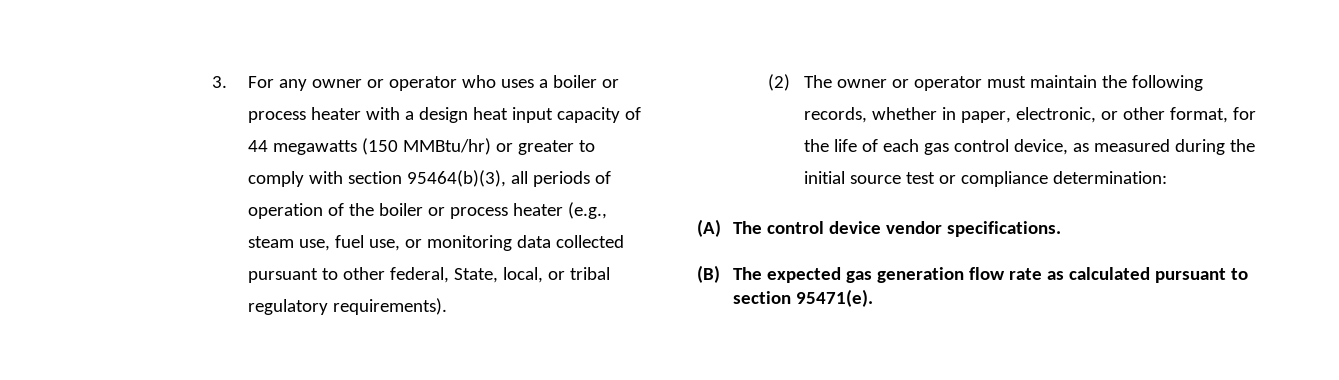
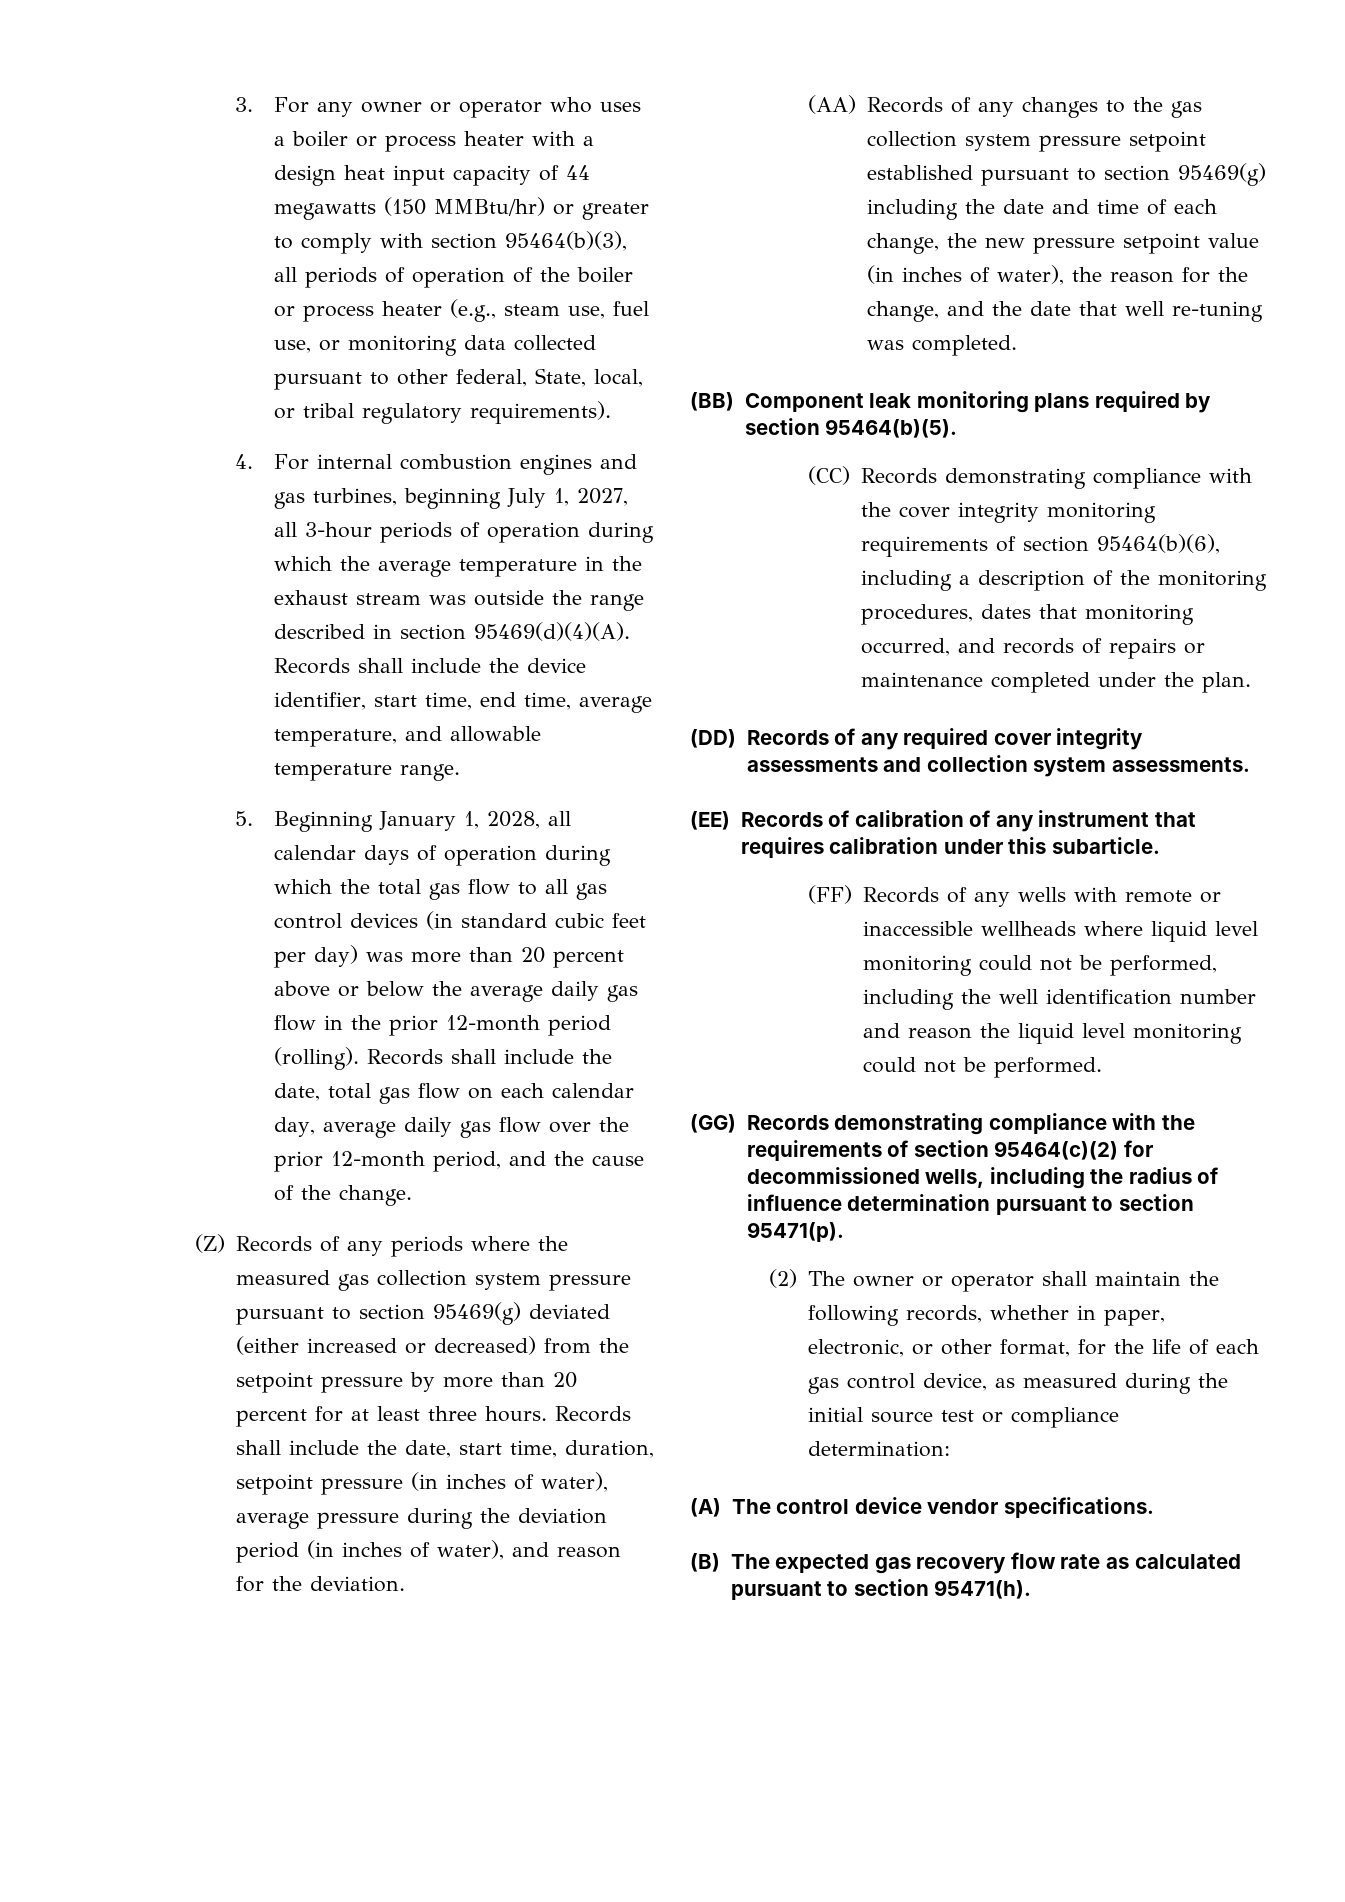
+ 4. For internal combustion engines and gas turbines, beginning July 1, 2027, all 3-hour periods of operation during which the average temperature in the exhaust stream was outside the range described in section 95469(d)(4)(A). Records shall include the device identifier, start time, end time, average temperature, and allowable temperature range.
+ 5. Beginning January 1, 2028, all calendar days of operation during which the total gas flow to all gas control devices (in standard cubic feet per day) was more than 20 percent above or below the average daily gas flow in the prior 12-month period (rolling). Records shall include the date, total gas flow on each calendar day, average daily gas flow over the prior 12-month period, and the cause of the change.
+ (Z) Records of any periods where the measured gas collection system pressure pursuant to section 95469(g) deviated (either increased or decreased) from the setpoint pressure by more than 20 percent for at least three hours. Records shall include the date, start time, duration, setpoint pressure (in inches of water), average pressure during the deviation period (in inches of water), and reason for the deviation.
+ (AA) Records of any changes to the gas collection system pressure setpoint established pursuant to section 95469(g) including the date and time of each change, the new pressure setpoint value (in inches of water), the reason for the change, and the date that well re-tuning was completed.
+ (BB) Component leak monitoring plans required by section 95464(b)(5).
+ (CC) Records demonstrating compliance with the cover integrity monitoring requirements of section 95464(b)(6), including a description of the monitoring procedures, dates that monitoring occurred, and records of repairs or maintenance completed under the plan.
+ (DD) Records of any required cover integrity assessments and collection system assessments.
+ (EE) Records of calibration of any instrument that requires calibration under this subarticle.
+ (FF) Records of any wells with remote or inaccessible wellheads where liquid level monitoring could not be performed, including the well identification number and reason the liquid level monitoring could not be performed.
+ (GG) Records demonstrating compliance with the requirements of section 95464(c)(2) for decommissioned wells, including the radius of influence determination pursuant to section 95471(p).
- (2) The owner or operator must maintain the following records, whether in paper, electronic, or other format, for the life of each gas control device, as measured during the initial source test or compliance determination:
+ (2) The owner or operator shall maintain the following records, whether in paper, electronic, or other format, for the life of each gas control device, as measured during the initial source test or compliance determination:
- (B) The expected gas generation flow rate as calculated pursuant to section 95471(e).
+ (B) The expected gas recovery flow rate as calculated pursuant to section 95471(h).

